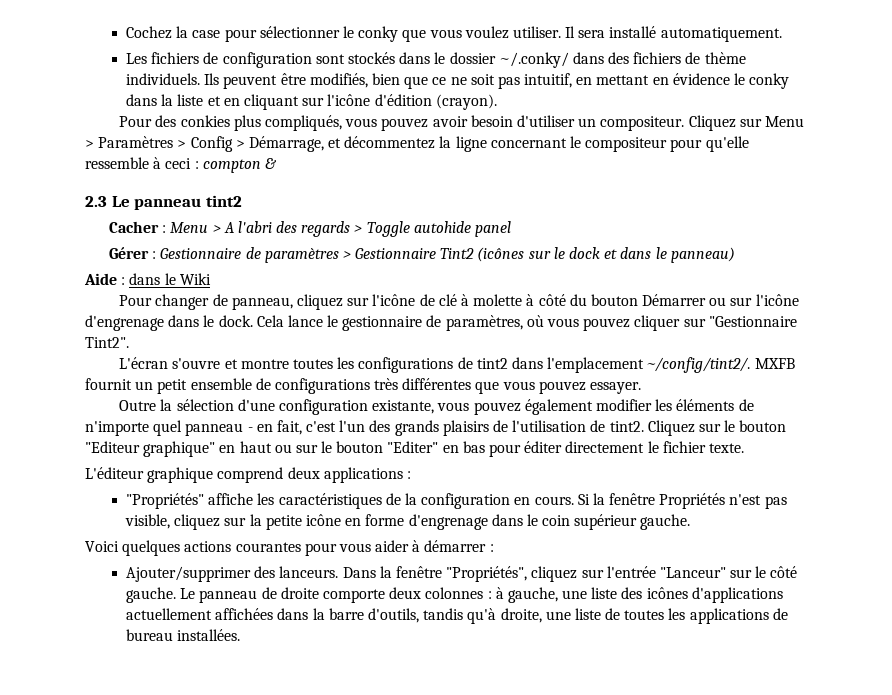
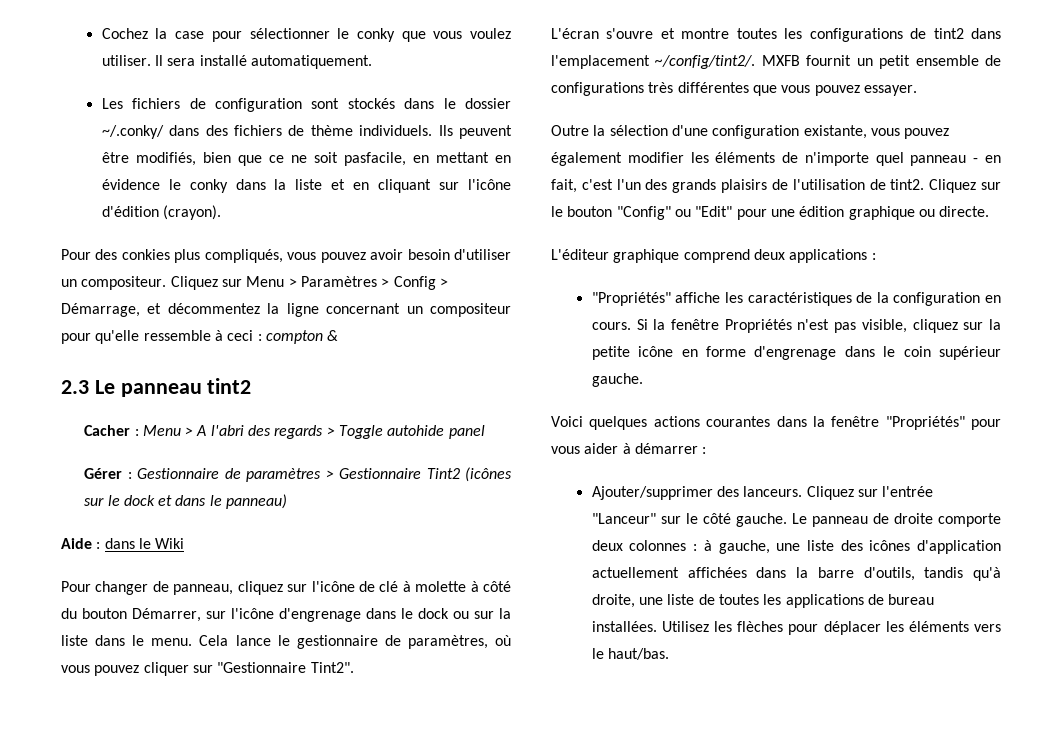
- Ils peuvent être modifiés, bien que ce ne soit pas intuitif, en mettant en évidence le conky dans la liste et en cliquant sur l'icône d'édition (crayon).
+ Ils peuvent être modifiés, bien que ce ne soit pasfacile, en mettant en évidence le conky dans la liste et en cliquant sur l'icône d'édition (crayon).
- Cliquez sur Menu > Paramètres > Config > Démarrage, et décommentez la ligne concernant le compositeur pour qu'elle ressemble à ceci : compton &
+ Cliquez sur Menu > Paramètres > Config > Démarrage, et décommentez la ligne concernant un compositeur pour qu'elle ressemble à ceci : compton &
- Pour changer de panneau, cliquez sur l'icône de clé à molette à côté du bouton Démarrer ou sur l'icône d'engrenage dans le dock.
+ Pour changer de panneau, cliquez sur l'icône de clé à molette à côté du bouton Démarrer, sur l'icône d'engrenage dans le dock ou sur la liste dans le menu.
- Cliquez sur le bouton "Editeur graphique" en haut ou sur le bouton "Editer" en bas pour éditer directement le fichier texte.
+ Cliquez sur le bouton "Config" ou "Edit" pour une édition graphique ou directe.
- Voici quelques actions courantes pour vous aider à démarrer :
+ Voici quelques actions courantes dans la fenêtre "Propriétés" pour vous aider à démarrer :
- Dans la fenêtre "Propriétés", cliquez sur l'entrée "Lanceur" sur le côté gauche.
+ Cliquez sur l'entrée "Lanceur" sur le côté gauche.
- Le panneau de droite comporte deux colonnes : à gauche, une liste des icônes d'applications actuellement affichées dans la barre d'outils, tandis qu'à droite, une liste de toutes les applications de bureau installées.
+ Le panneau de droite comporte deux colonnes : à gauche, une liste des icônes d'application actuellement affichées dans la barre d'outils, tandis qu'à droite, une liste de toutes les applications de bureau installées.
+ Utilisez les flèches pour déplacer les éléments vers le haut/bas.

